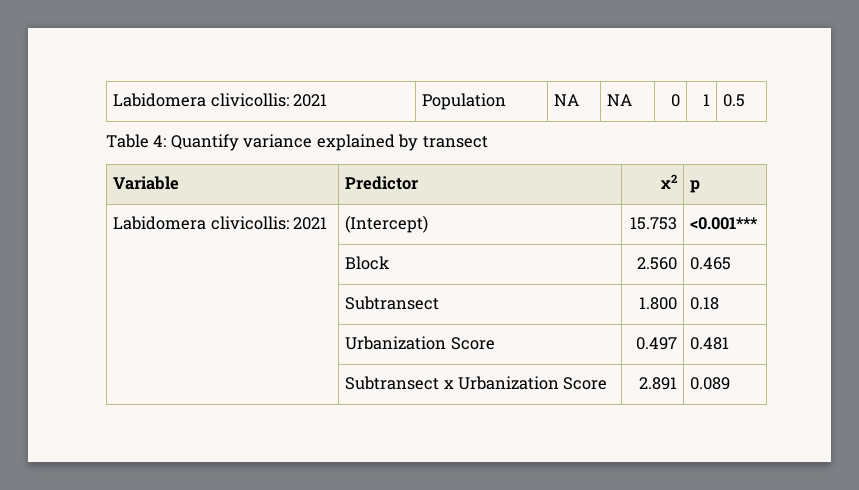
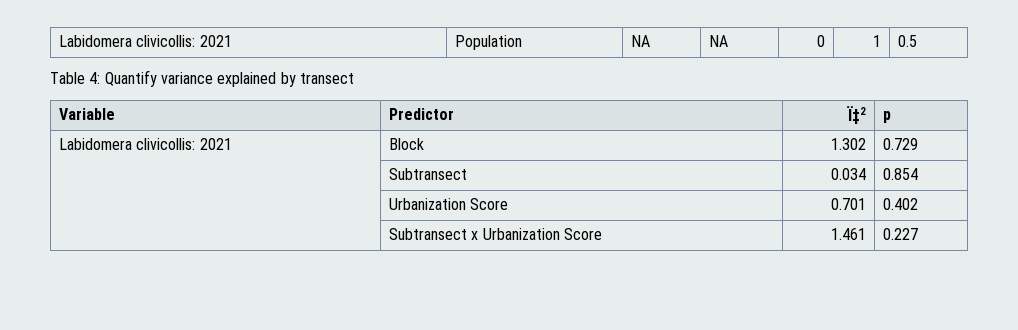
- Variable | Predictor | χ2 | p
+ Variable | Predictor | Ï‡2 | p
- Labidomera clivicollis: 2021 | (Intercept) | 15.753 | <0.001***
- | Block | 2.560 | 0.465
+ Labidomera clivicollis: 2021 | Block | 1.302 | 0.729
- | Subtransect | 1.800 | 0.18
- | Urbanization Score | 0.497 | 0.481
+ | Subtransect | 0.034 | 0.854
+ | Urbanization Score | 0.701 | 0.402
- | Subtransect x Urbanization Score | 2.891 | 0.089
+ | Subtransect x Urbanization Score | 1.461 | 0.227

